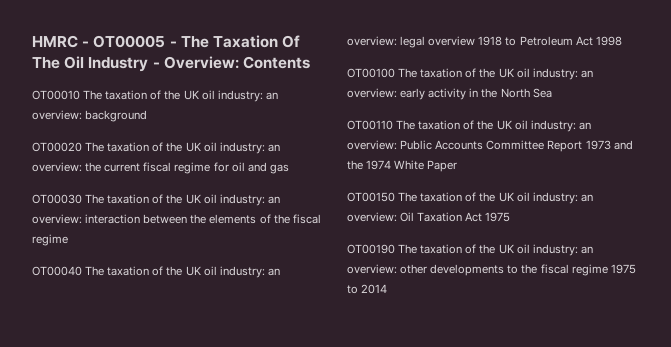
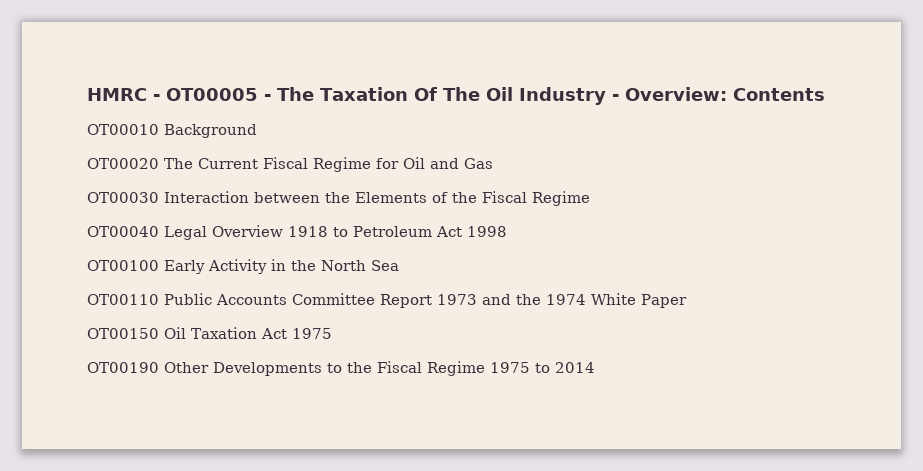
- OT00010 The taxation of the UK oil industry: an overview: background
- OT00020 The taxation of the UK oil industry: an overview: the current fiscal regime for oil and gas
- OT00030 The taxation of the UK oil industry: an overview: interaction between the elements of the fiscal regime
- OT00040 The taxation of the UK oil industry: an overview: legal overview 1918 to Petroleum Act 1998
+ OT00010 Background
+ OT00020 The Current Fiscal Regime for Oil and Gas
+ OT00030 Interaction between the Elements of the Fiscal Regime
+ OT00040 Legal Overview 1918 to Petroleum Act 1998
- OT00100 The taxation of the UK oil industry: an overview: early activity in the North Sea
+ OT00100 Early Activity in the North Sea
- OT00110 The taxation of the UK oil industry: an overview: Public Accounts Committee Report 1973 and the 1974 White Paper
+ OT00110 Public Accounts Committee Report 1973 and the 1974 White Paper
- OT00150 The taxation of the UK oil industry: an overview: Oil Taxation Act 1975
+ OT00150 Oil Taxation Act 1975
- OT00190 The taxation of the UK oil industry: an overview: other developments to the fiscal regime 1975 to 2014
+ OT00190 Other Developments to the Fiscal Regime 1975 to 2014

